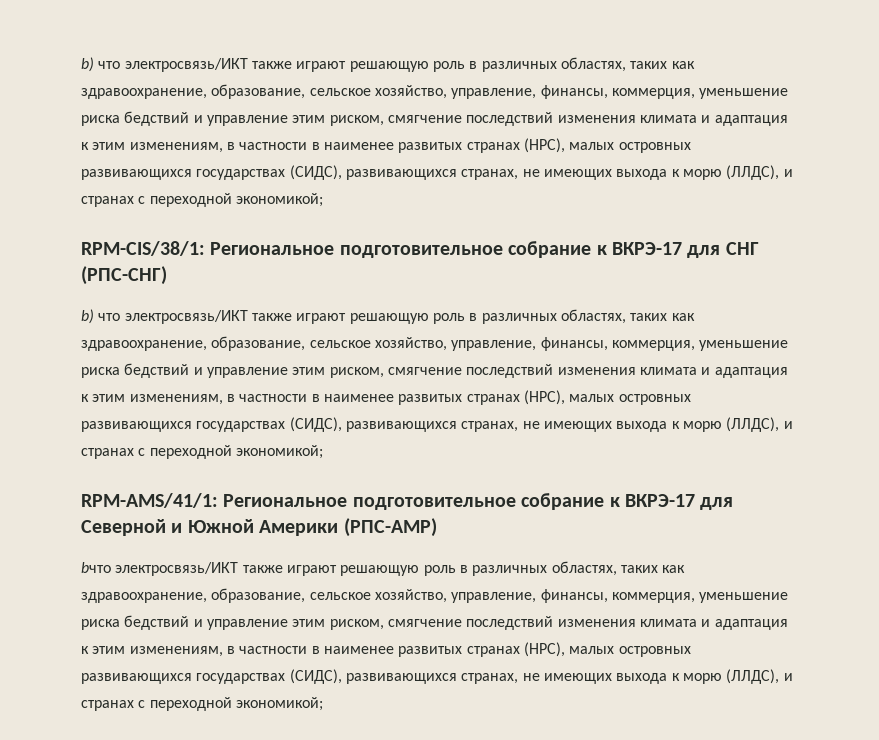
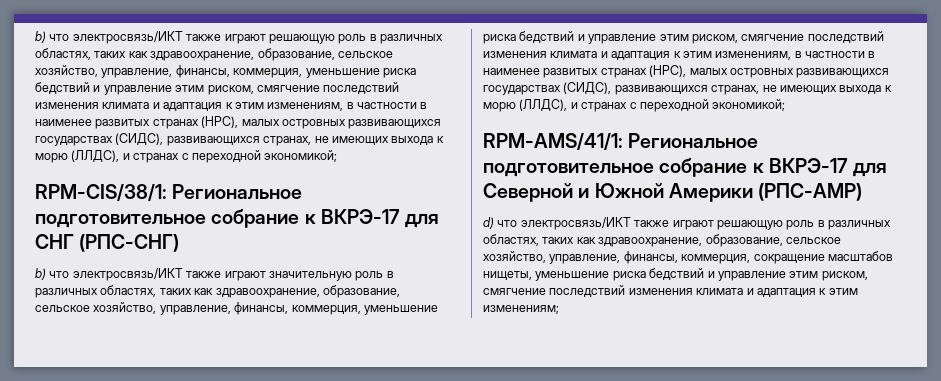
  Региональное подготовительное собрание к ВКРЭ-17 для СНГ (РПС-СНГ)
- b) что электросвязь/ИКТ также играют решающую роль в различных областях, таких как здравоохранение, образование, сельское хозяйство, управление, финансы, коммерция, уменьшение риска бедствий и управление этим риском, смягчение последствий изменения климата и адаптация к этим изменениям, в частности в наименее развитых странах (НРС), малых островных развивающихся государствах (СИДС), развивающихся странах, не имеющих выхода к морю (ЛЛДС), и странах с переходной экономикой;
+ b) что электросвязь/ИКТ также играют значительную роль в различных областях, таких как здравоохранение, образование, сельское хозяйство, управление, финансы, коммерция, уменьшение риска бедствий и управление этим риском, смягчение последствий изменения климата и адаптация к этим изменениям, в частности в наименее развитых странах (НРС), малых островных развивающихся государствах (СИДС), развивающихся странах, не имеющих выхода к морю (ЛЛДС), и странах с переходной экономикой;
- bчто электросвязь/ИКТ также играют решающую роль в различных областях, таких как здравоохранение, образование, сельское хозяйство, управление, финансы, коммерция, уменьшение риска бедствий и управление этим риском, смягчение последствий изменения климата и адаптация к этим изменениям, в частности в наименее развитых странах (НРС), малых островных развивающихся государствах (СИДС), развивающихся странах, не имеющих выхода к морю (ЛЛДС), и странах с переходной экономикой;
+ d) что электросвязь/ИКТ также играют решающую роль в различных областях, таких как здравоохранение, образование, сельское хозяйство, управление, финансы, коммерция, сокращение масштабов нищеты, уменьшение риска бедствий и управление этим риском, смягчение последствий изменения климата и адаптация к этим изменениям;

